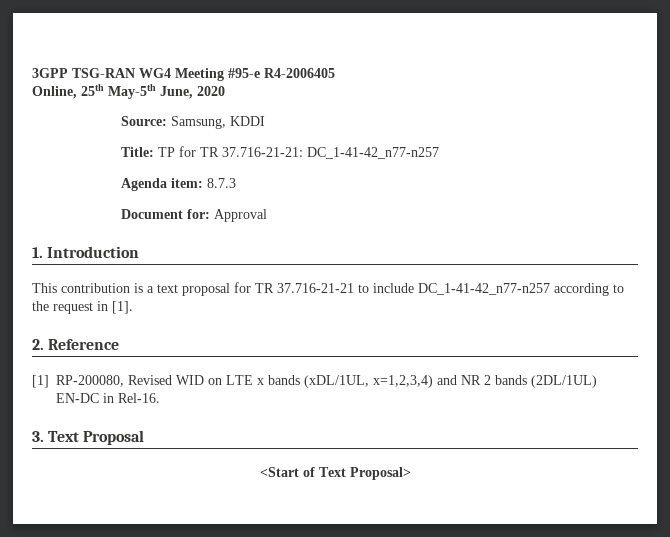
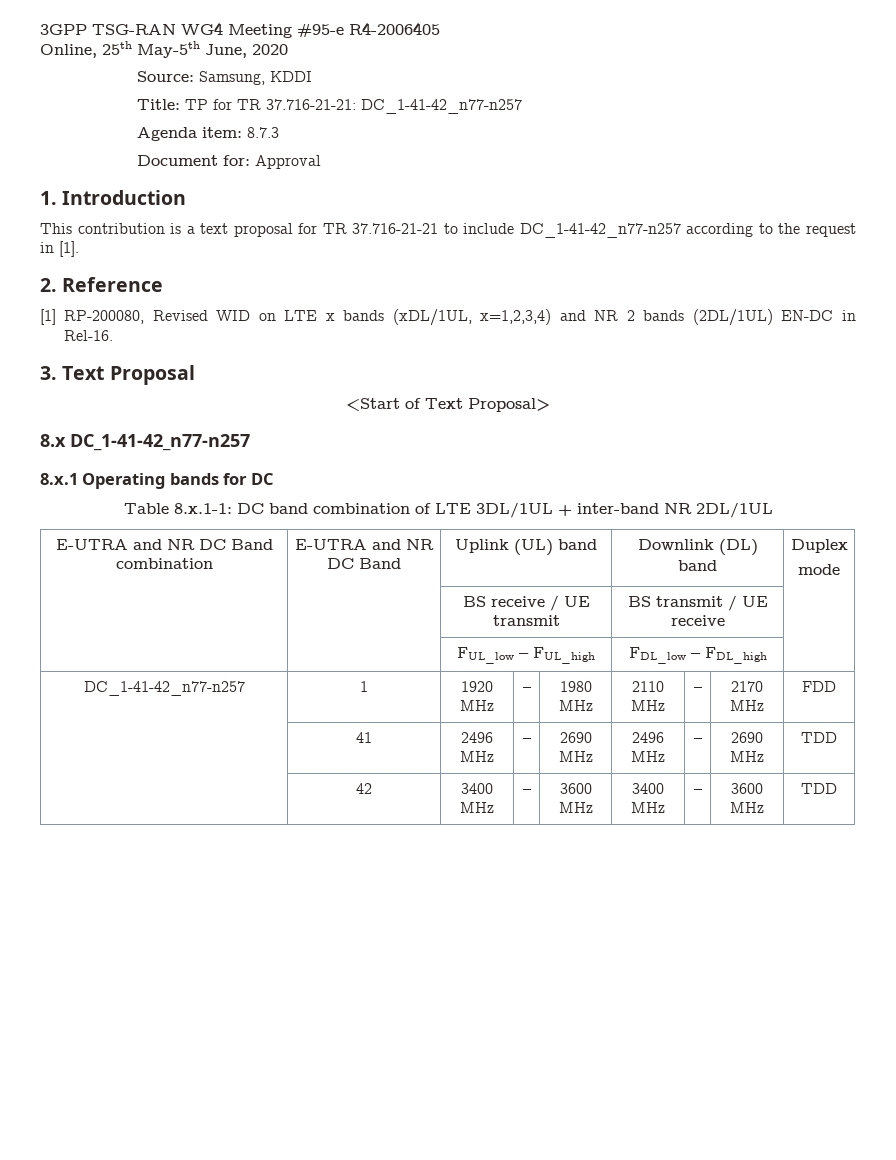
+ 8.x DC_1-41-42_n77-n257
+ 8.x.1 Operating bands for DC
+ Table 8.x.1-1: DC band combination of LTE 3DL/1UL + inter-band NR 2DL/1UL
+ E-UTRA and NR DC Band combination | E-UTRA and NR DC Band | Uplink (UL) band | Downlink (DL) band | Duplex
+ mode
+ | | BS receive / UE transmit | BS transmit / UE receive |
+ | | FUL_low – FUL_high | FDL_low – FDL_high |
+ DC_1-41-42_n77-n257 | 1 | 1920 MHz | – | 1980 MHz | 2110 MHz | – | 2170 MHz | FDD
+ | 41 | 2496 MHz | – | 2690 MHz | 2496 MHz | – | 2690 MHz | TDD
+ | 42 | 3400 MHz | – | 3600 MHz | 3400 MHz | – | 3600 MHz | TDD

